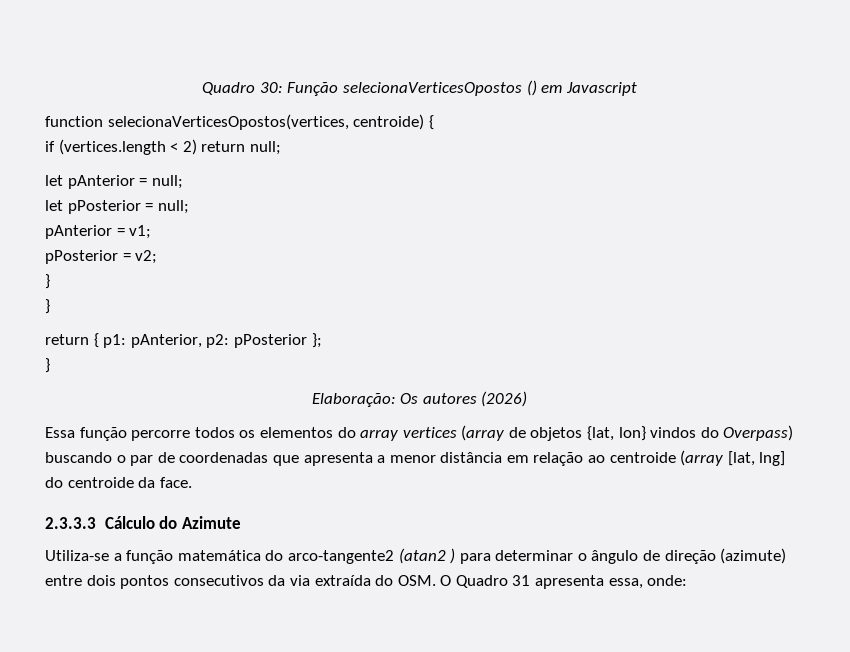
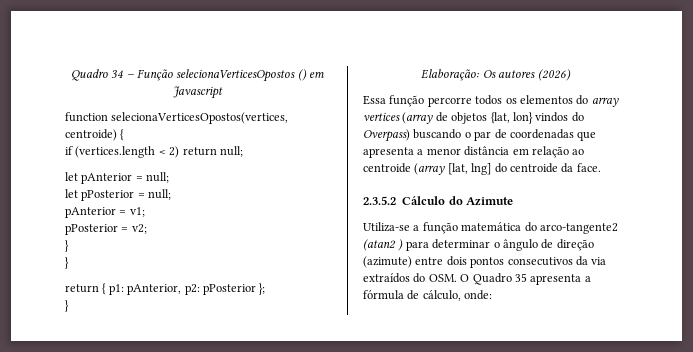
- Quadro 30: Função selecionaVerticesOpostos () em Javascript
+ Quadro 34 – Função selecionaVerticesOpostos () em Javascript
- 2.3.3.3 Cálculo do Azimute
+ 2.3.5.2 Cálculo do Azimute
- Utiliza-se a função matemática do arco-tangente2 (atan2 ) para determinar o ângulo de direção (azimute) entre dois pontos consecutivos da via extraída do OSM. O Quadro 31 apresenta essa, onde:
+ Utiliza-se a função matemática do arco-tangente2 (atan2 ) para determinar o ângulo de direção (azimute) entre dois pontos consecutivos da via extraídos do OSM. O Quadro 35 apresenta a fórmula de cálculo, onde:

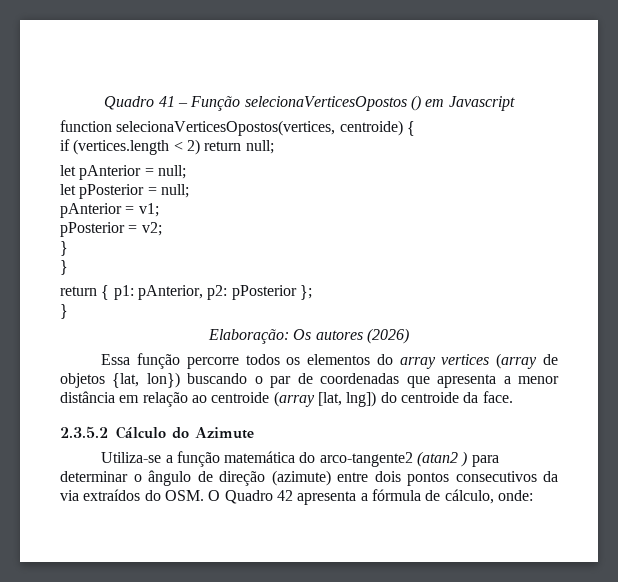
- Quadro 34 – Função selecionaVerticesOpostos () em Javascript
+ Quadro 41 – Função selecionaVerticesOpostos () em Javascript
- Essa função percorre todos os elementos do array vertices (array de objetos {lat, lon} vindos do Overpass) buscando o par de coordenadas que apresenta a menor distância em relação ao centroide (array [lat, lng] do centroide da face.
+ Essa função percorre todos os elementos do array vertices (array de objetos {lat, lon}) buscando o par de coordenadas que apresenta a menor distância em relação ao centroide (array [lat, lng]) do centroide da face.
- Utiliza-se a função matemática do arco-tangente2 (atan2 ) para determinar o ângulo de direção (azimute) entre dois pontos consecutivos da via extraídos do OSM. O Quadro 35 apresenta a fórmula de cálculo, onde:
+ Utiliza-se a função matemática do arco-tangente2 (atan2 ) para determinar o ângulo de direção (azimute) entre dois pontos consecutivos da via extraídos do OSM. O Quadro 42 apresenta a fórmula de cálculo, onde:

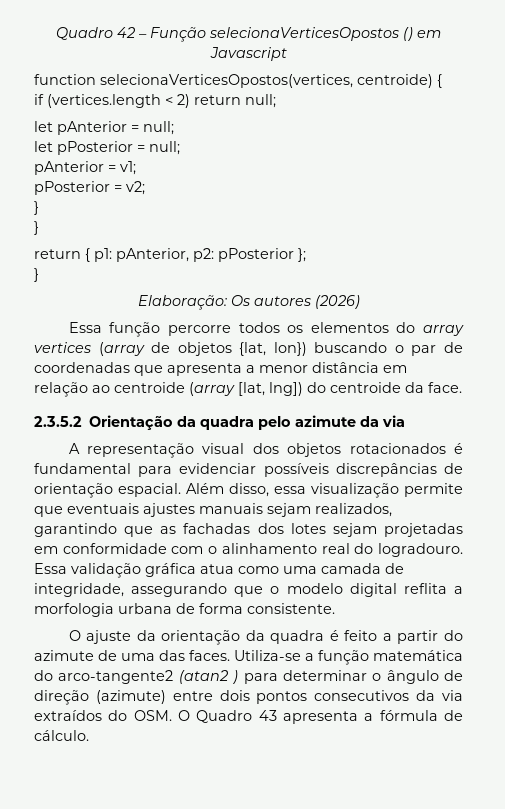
- Quadro 41 – Função selecionaVerticesOpostos () em Javascript
+ Quadro 42 – Função selecionaVerticesOpostos () em Javascript
- 2.3.5.2 Cálculo do Azimute
- Utiliza-se a função matemática do arco-tangente2 (atan2 ) para determinar o ângulo de direção (azimute) entre dois pontos consecutivos da via extraídos do OSM. O Quadro 42 apresenta a fórmula de cálculo, onde:
+ 2.3.5.2 Orientação da quadra pelo azimute da via
+ A representação visual dos objetos rotacionados é fundamental para evidenciar possíveis discrepâncias de orientação espacial. Além disso, essa visualização permite que eventuais ajustes manuais sejam realizados, garantindo que as fachadas dos lotes sejam projetadas em conformidade com o alinhamento real do logradouro. Essa validação gráfica atua como uma camada de integridade, assegurando que o modelo digital reflita a morfologia urbana de forma consistente.
+ O ajuste da orientação da quadra é feito a partir do azimute de uma das faces. Utiliza-se a função matemática do arco-tangente2 (atan2 ) para determinar o ângulo de direção (azimute) entre dois pontos consecutivos da via extraídos do OSM. O Quadro 43 apresenta a fórmula de cálculo.

